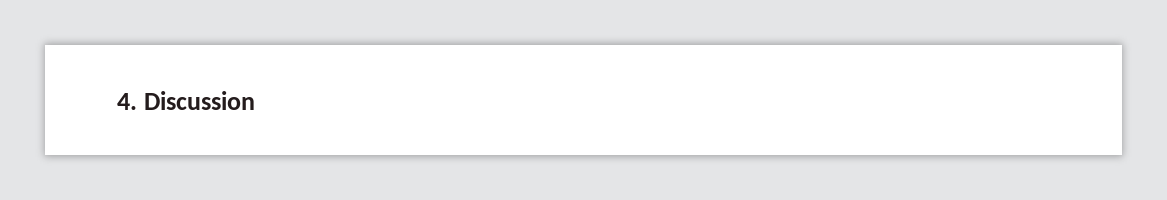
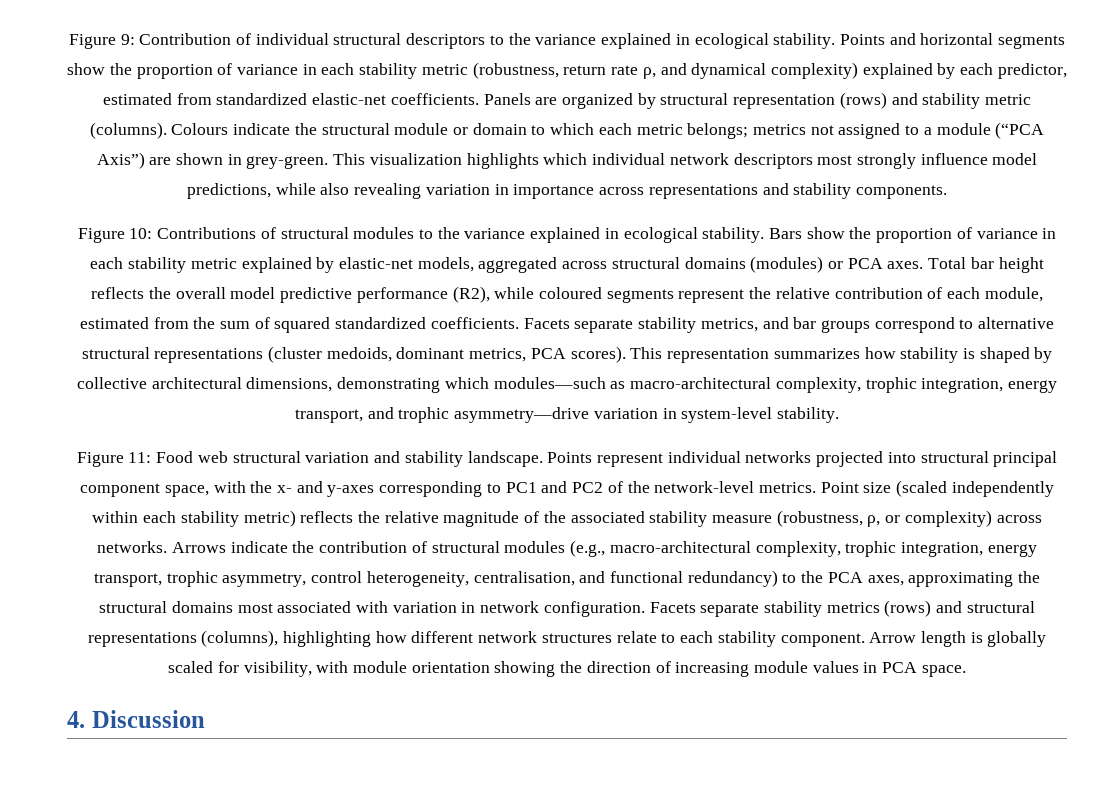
+ Figure 9: Contribution of individual structural descriptors to the variance explained in ecological stability. Points and horizontal segments show the proportion of variance in each stability metric (robustness, return rate ρ, and dynamical complexity) explained by each predictor, estimated from standardized elastic-net coefficients. Panels are organized by structural representation (rows) and stability metric (columns). Colours indicate the structural module or domain to which each metric belongs; metrics not assigned to a module (“PCA Axis”) are shown in grey-green. This visualization highlights which individual network descriptors most strongly influence model predictions, while also revealing variation in importance across representations and stability components.
+ Figure 10: Contributions of structural modules to the variance explained in ecological stability. Bars show the proportion of variance in each stability metric explained by elastic-net models, aggregated across structural domains (modules) or PCA axes. Total bar height reflects the overall model predictive performance (R2), while coloured segments represent the relative contribution of each module, estimated from the sum of squared standardized coefficients. Facets separate stability metrics, and bar groups correspond to alternative structural representations (cluster medoids, dominant metrics, PCA scores). This representation summarizes how stability is shaped by collective architectural dimensions, demonstrating which modules—such as macro-architectural complexity, trophic integration, energy transport, and trophic asymmetry—drive variation in system-level stability.
+ Figure 11: Food web structural variation and stability landscape. Points represent individual networks projected into structural principal component space, with the x- and y-axes corresponding to PC1 and PC2 of the network-level metrics. Point size (scaled independently within each stability metric) reflects the relative magnitude of the associated stability measure (robustness, ρ, or complexity) across networks. Arrows indicate the contribution of structural modules (e.g., macro-architectural complexity, trophic integration, energy transport, trophic asymmetry, control heterogeneity, centralisation, and functional redundancy) to the PCA axes, approximating the structural domains most associated with variation in network configuration. Facets separate stability metrics (rows) and structural representations (columns), highlighting how different network structures relate to each stability component. Arrow length is globally scaled for visibility, with module orientation showing the direction of increasing module values in PCA space.

